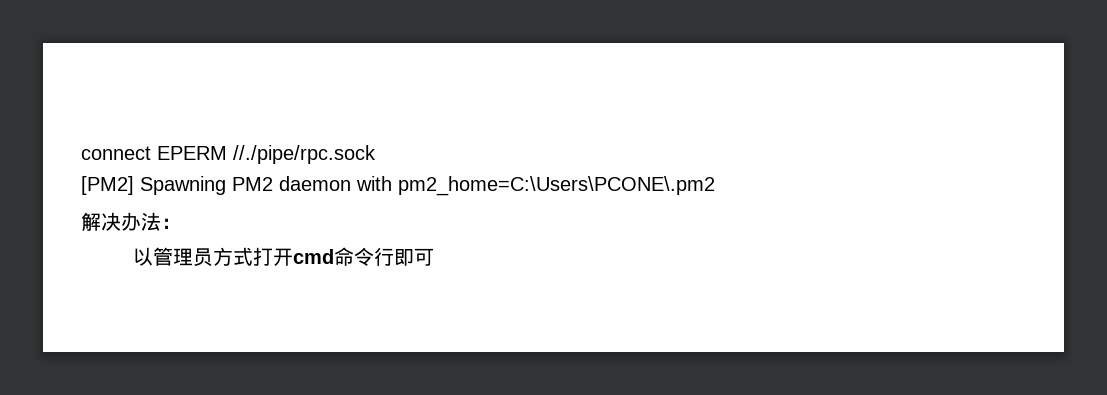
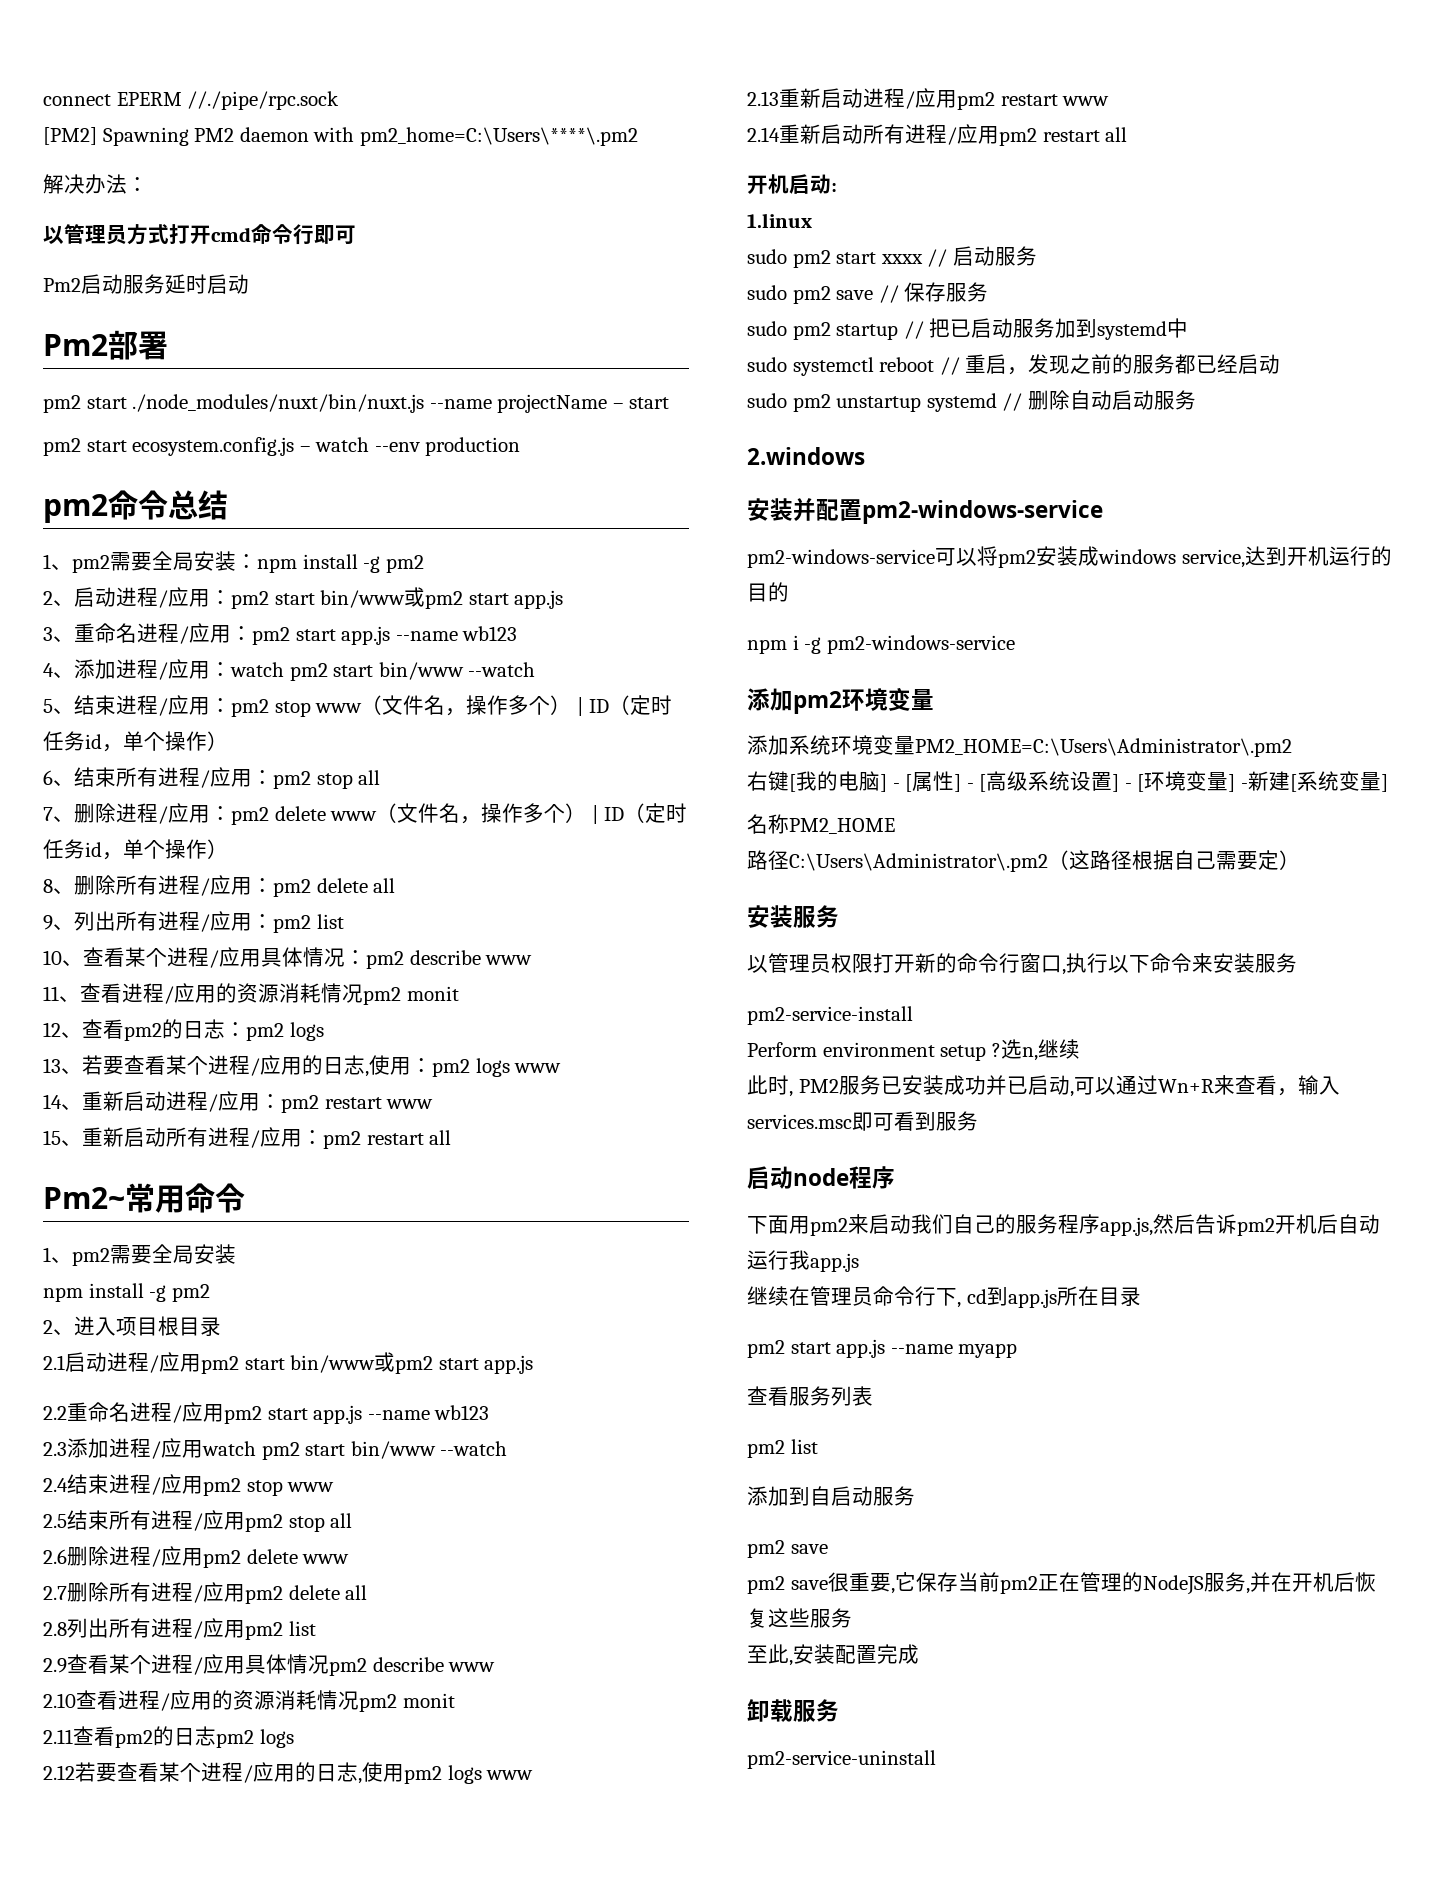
- [PM2] Spawning PM2 daemon with pm2_home=C:\Users\PCONE\.pm2
+ [PM2] Spawning PM2 daemon with pm2_home=C:\Users\****\.pm2
+ Pm2启动服务延时启动
+ Pm2部署
+ pm2 start ./node_modules/nuxt/bin/nuxt.js --name projectName – start
+ pm2 start ecosystem.config.js – watch --env production
+ pm2命令总结
+ 1、pm2需要全局安装：npm install -g pm2
+ 2、启动进程/应用：pm2 start bin/www或pm2 start app.js
+ 3、重命名进程/应用：pm2 start app.js --name wb123
+ 4、添加进程/应用：watch pm2 start bin/www --watch
+ 5、结束进程/应用：pm2 stop www（文件名，操作多个） | ID（定时任务id，单个操作）
+ 6、结束所有进程/应用：pm2 stop all
+ 7、删除进程/应用：pm2 delete www（文件名，操作多个） | ID（定时任务id，单个操作）
+ 8、删除所有进程/应用：pm2 delete all
+ 9、列出所有进程/应用：pm2 list
+ 10、查看某个进程/应用具体情况：pm2 describe www
+ 11、查看进程/应用的资源消耗情况pm2 monit
+ 12、查看pm2的日志：pm2 logs
+ 13、若要查看某个进程/应用的日志,使用：pm2 logs www
+ 14、重新启动进程/应用：pm2 restart www
+ 15、重新启动所有进程/应用：pm2 restart all
+ Pm2~常用命令
+ 1、pm2需要全局安装
+ npm install -g pm2
+ 2、进入项目根目录
+ 2.1启动进程/应用pm2 start bin/www或pm2 start app.js
+ 2.2重命名进程/应用pm2 start app.js --name wb123
+ 2.3添加进程/应用watch pm2 start bin/www --watch
+ 2.4结束进程/应用pm2 stop www
+ 2.5结束所有进程/应用pm2 stop all
+ 2.6删除进程/应用pm2 delete www
+ 2.7删除所有进程/应用pm2 delete all
+ 2.8列出所有进程/应用pm2 list
+ 2.9查看某个进程/应用具体情况pm2 describe www
+ 2.10查看进程/应用的资源消耗情况pm2 monit
+ 2.11查看pm2的日志pm2 logs
+ 2.12若要查看某个进程/应用的日志,使用pm2 logs www
+ 2.13重新启动进程/应用pm2 restart www
+ 2.14重新启动所有进程/应用pm2 restart all
+ 开机启动:
+ 1.linux
+ sudo pm2 start xxxx // 启动服务
+ sudo pm2 save // 保存服务
+ sudo pm2 startup // 把已启动服务加到systemd中
+ sudo systemctl reboot // 重启，发现之前的服务都已经启动
+ sudo pm2 unstartup systemd // 删除自动启动服务
+ 2.windows
+ 安装并配置pm2-windows-service
+ pm2-windows-service可以将pm2安装成windows service,达到开机运行的目的
+ npm i -g pm2-windows-service
+ 添加pm2环境变量
+ 添加系统环境变量PM2_HOME=C:\Users\Administrator\.pm2
+ 右键[我的电脑] - [属性] - [高级系统设置] - [环境变量] -新建[系统变量]
+ 名称PM2_HOME
+ 路径C:\Users\Administrator\.pm2（这路径根据自己需要定）
+ 安装服务
+ 以管理员权限打开新的命令行窗口,执行以下命令来安装服务
+ pm2-service-install
+ Perform environment setup ?选n,继续
+ 此时, PM2服务已安装成功并已启动,可以通过Wn+R来查看，输入services.msc即可看到服务
+ 启动node程序
+ 下面用pm2来启动我们自己的服务程序app.js,然后告诉pm2开机后自动运行我app.js
+ 继续在管理员命令行下, cd到app.js所在目录
+ pm2 start app.js --name myapp
+ 查看服务列表
+ pm2 list
+ 添加到自启动服务
+ pm2 save
+ pm2 save很重要,它保存当前pm2正在管理的NodeJS服务,并在开机后恢复这些服务
+ 至此,安装配置完成
+ 卸载服务
+ pm2-service-uninstall

